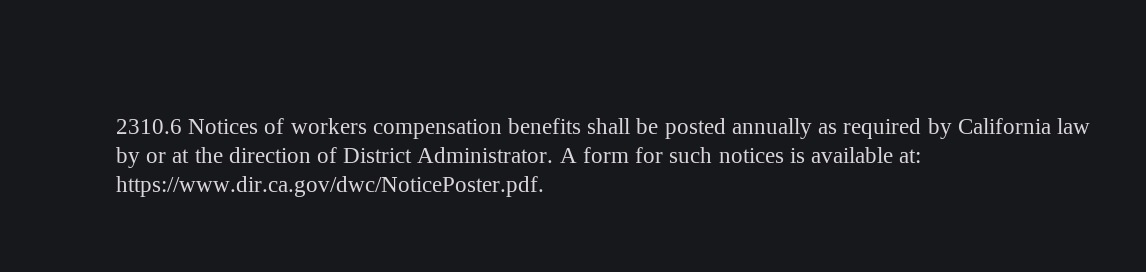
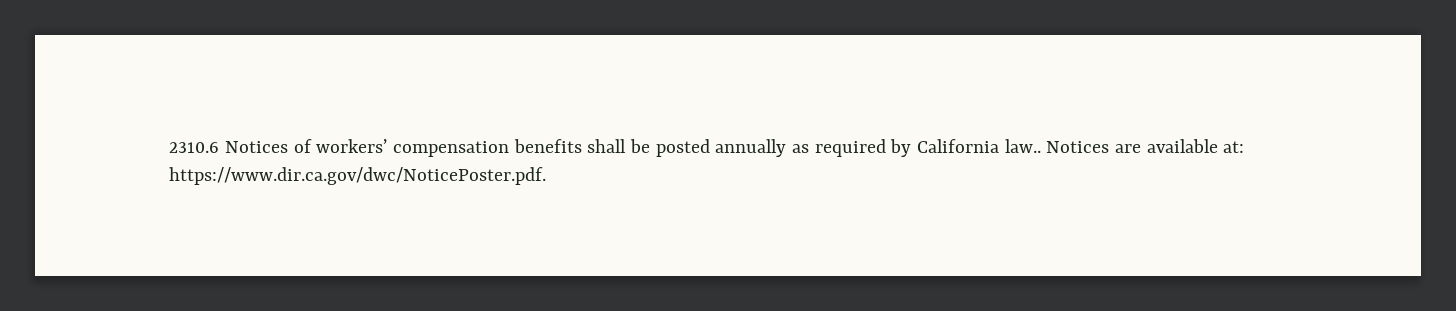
- 2310.6 Notices of workers compensation benefits shall be posted annually as required by California law by or at the direction of District Administrator. A form for such notices is available at: https://www.dir.ca.gov/dwc/NoticePoster.pdf.
+ 2310.6 Notices of workers’ compensation benefits shall be posted annually as required by California law.. Notices are available at: https://www.dir.ca.gov/dwc/NoticePoster.pdf.

